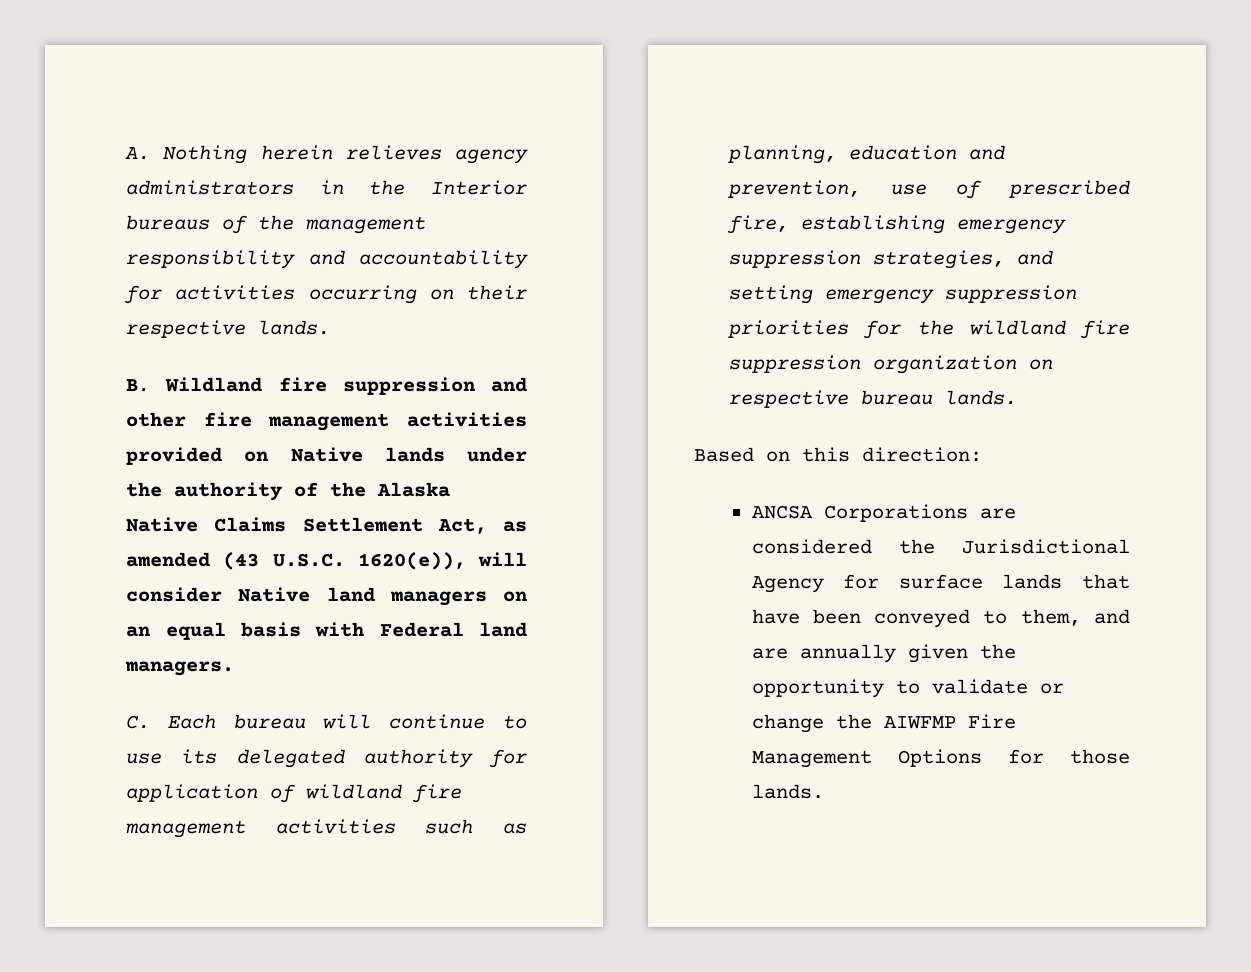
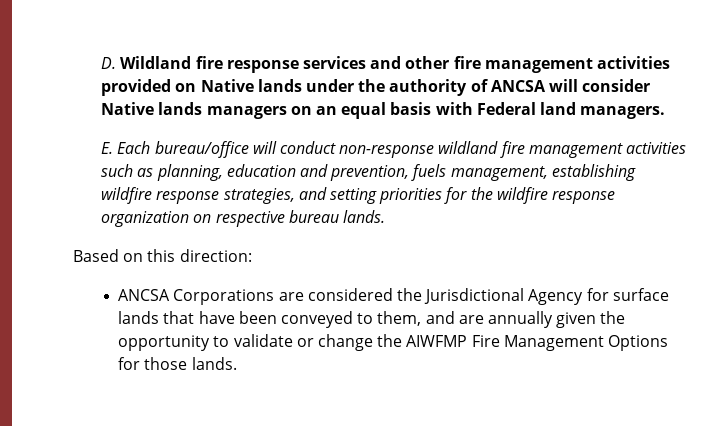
- A. Nothing herein relieves agency administrators in the Interior bureaus of the management responsibility and accountability for activities occurring on their respective lands.
- B. Wildland fire suppression and other fire management activities provided on Native lands under the authority of the Alaska Native Claims Settlement Act, as amended (43 U.S.C. 1620(e)), will consider Native land managers on an equal basis with Federal land managers.
+ D. Wildland fire response services and other fire management activities provided on Native lands under the authority of ANCSA will consider Native lands managers on an equal basis with Federal land managers.
- C. Each bureau will continue to use its delegated authority for application of wildland fire management activities such as planning, education and prevention, use of prescribed fire, establishing emergency suppression strategies, and setting emergency suppression priorities for the wildland fire suppression organization on respective bureau lands.
+ E. Each bureau/office will conduct non-response wildland fire management activities such as planning, education and prevention, fuels management, establishing wildfire response strategies, and setting priorities for the wildfire response organization on respective bureau lands.

